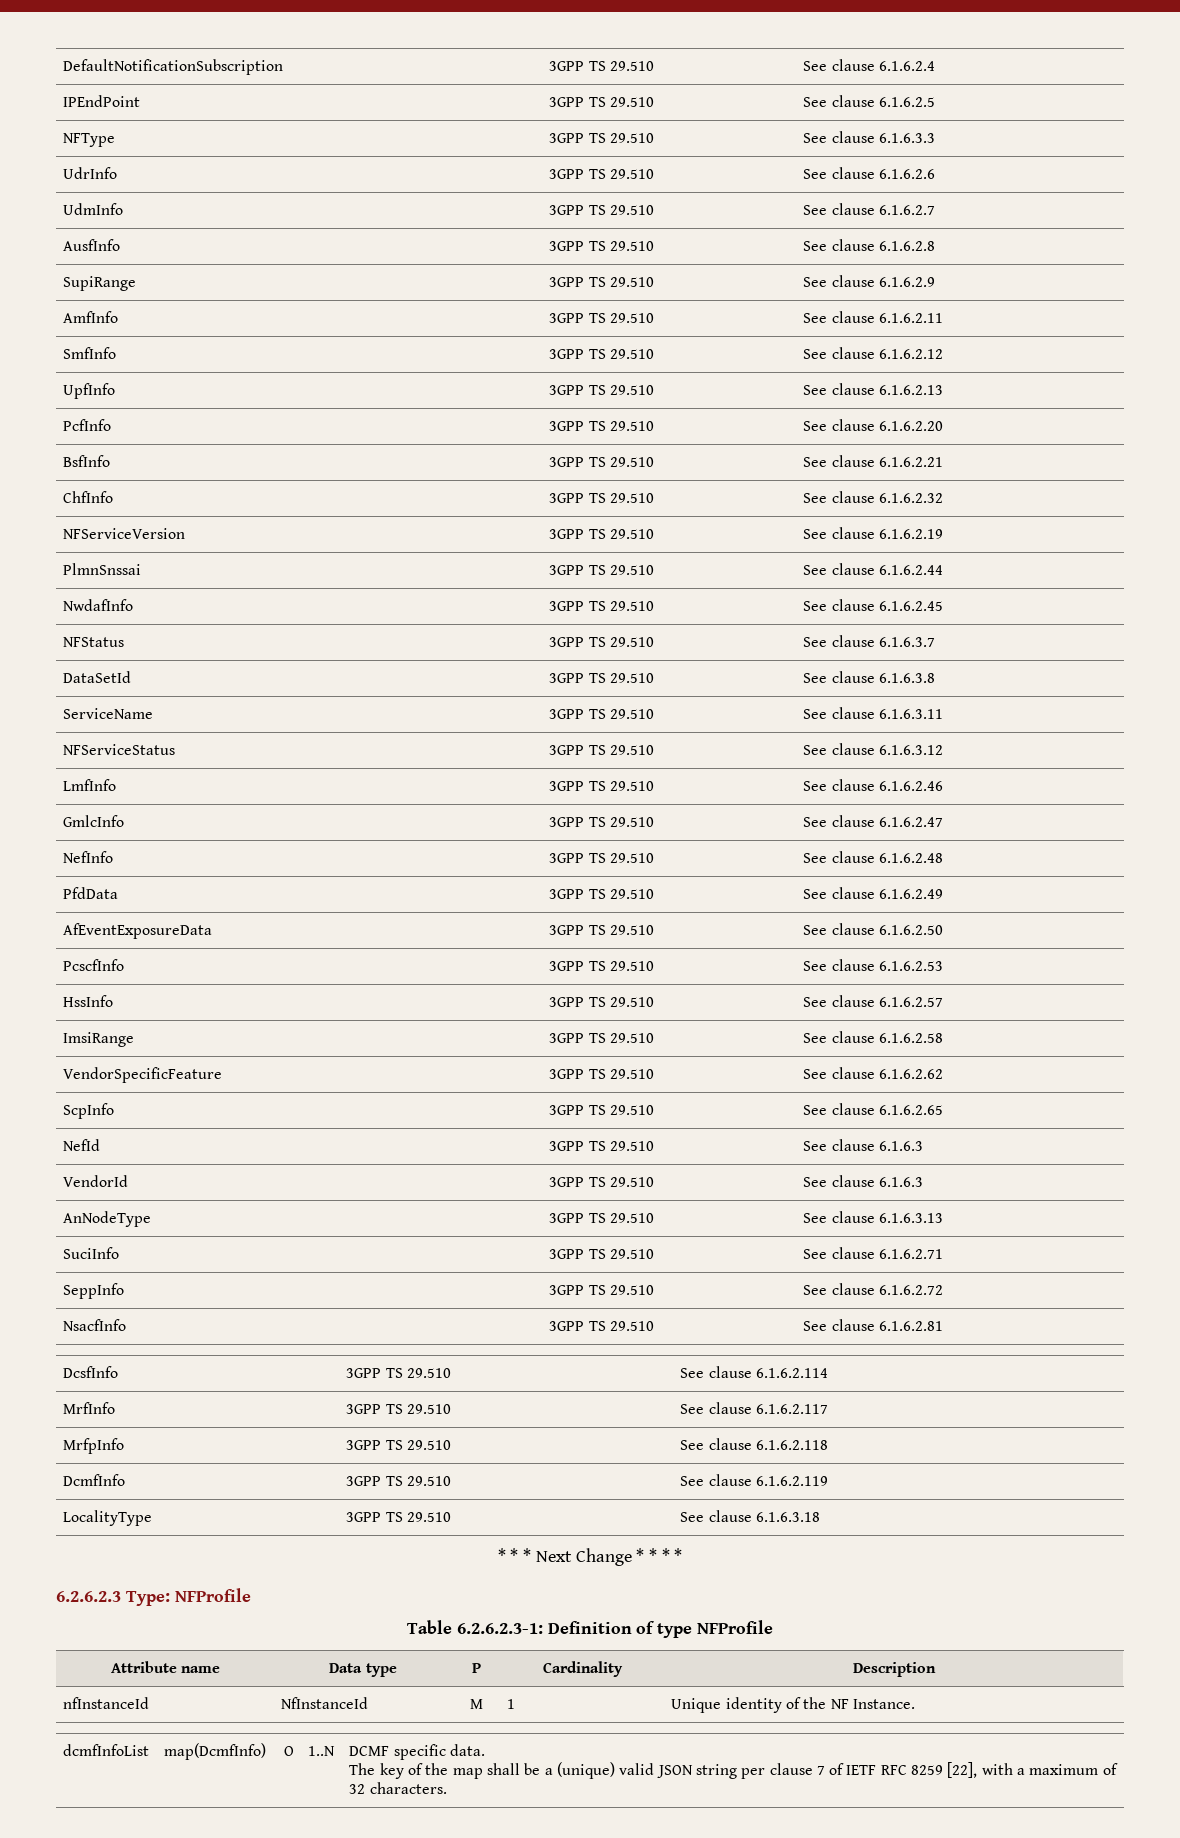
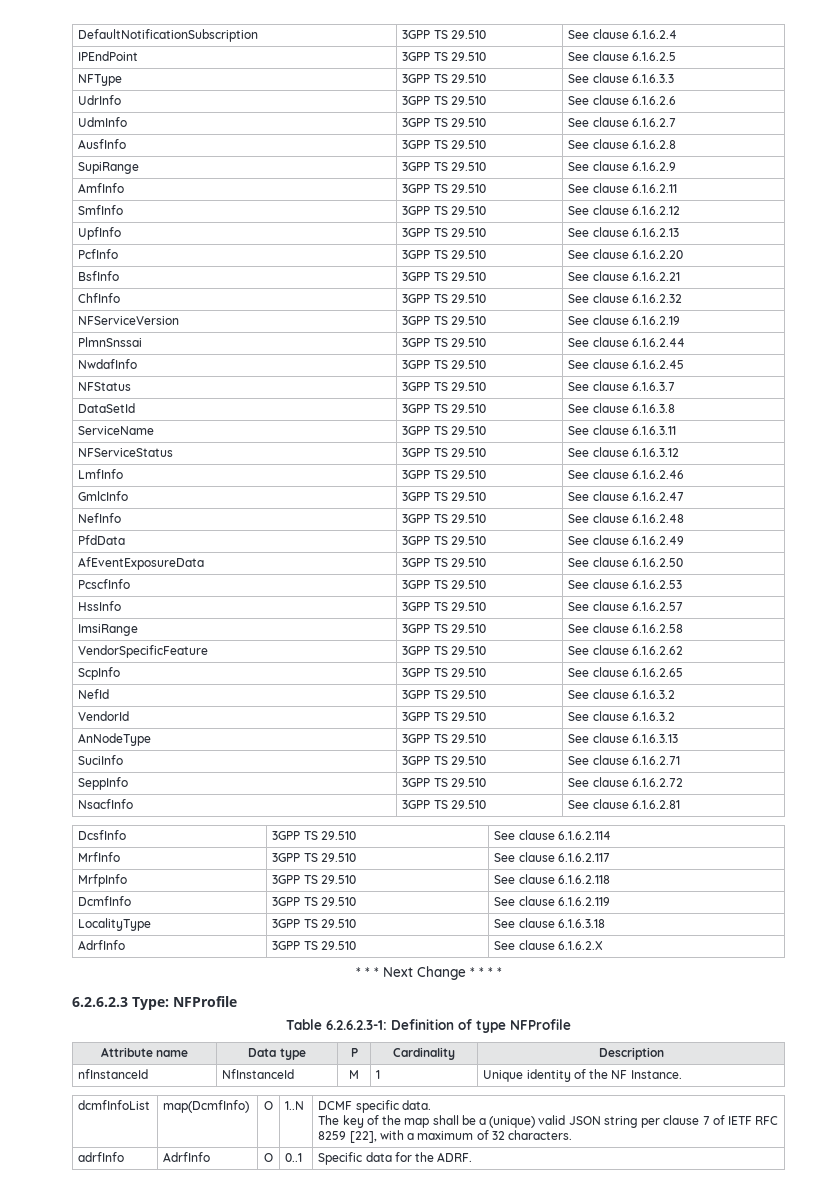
- NefId | 3GPP TS 29.510 | See clause 6.1.6.3
+ NefId | 3GPP TS 29.510 | See clause 6.1.6.3.2
- VendorId | 3GPP TS 29.510 | See clause 6.1.6.3
+ VendorId | 3GPP TS 29.510 | See clause 6.1.6.3.2
+ AdrfInfo | 3GPP TS 29.510 | See clause 6.1.6.2.X
+ adrfInfo | AdrfInfo | O | 0..1 | Specific data for the ADRF.

